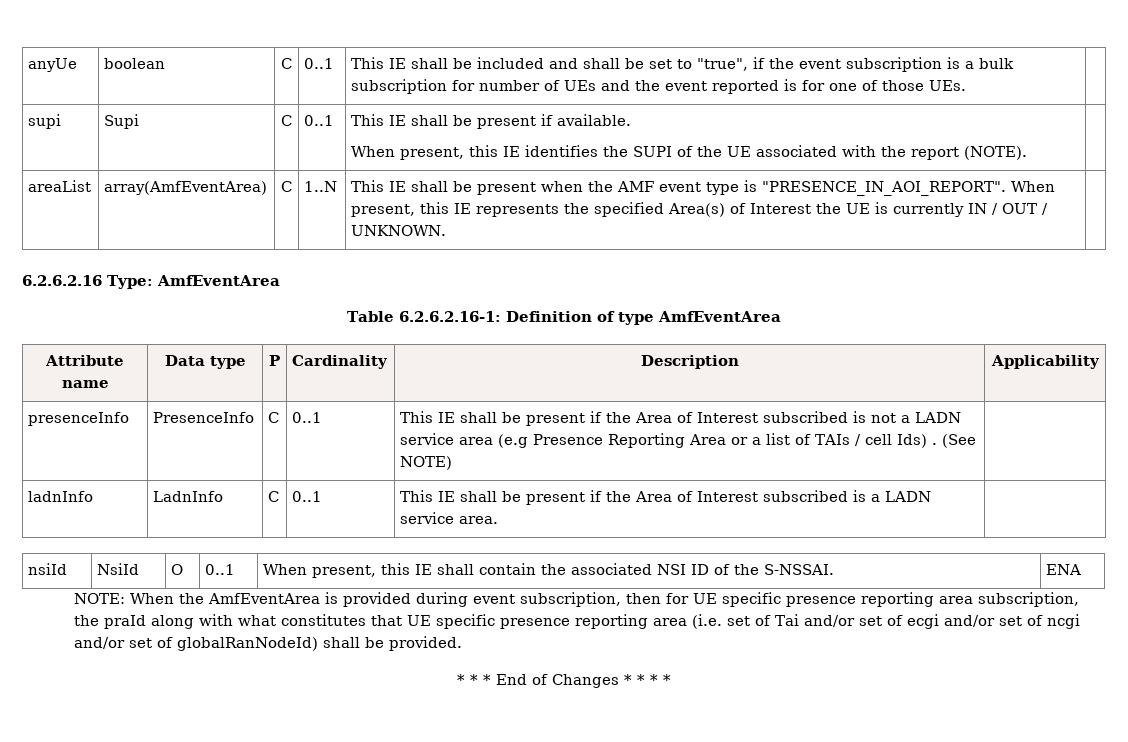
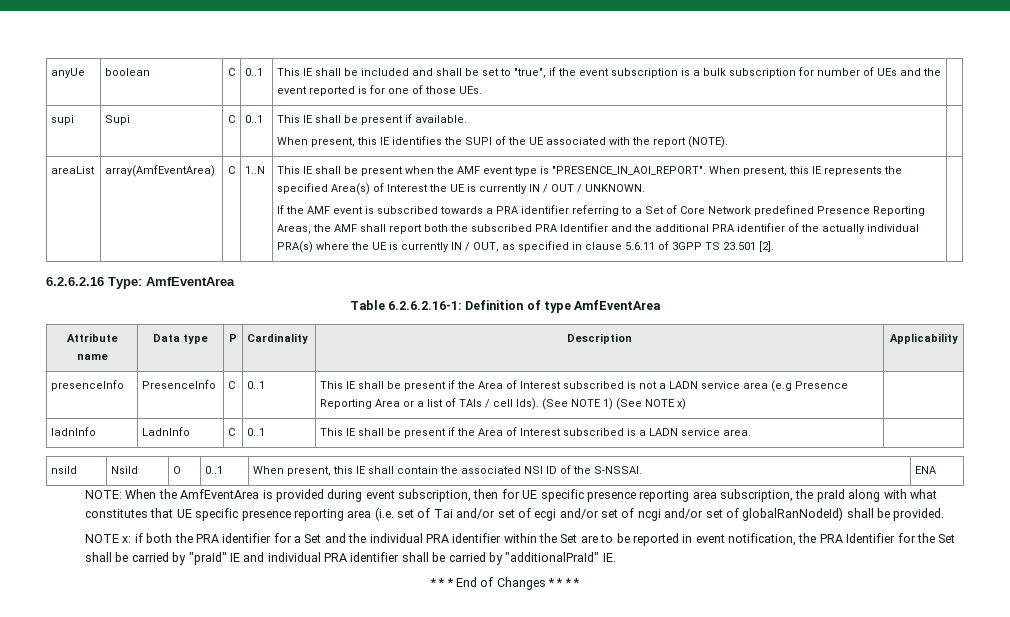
+ If the AMF event is subscribed towards a PRA identifier referring to a Set of Core Network predefined Presence Reporting Areas, the AMF shall report both the subscribed PRA Identifier and the additional PRA identifier of the actually individual PRA(s) where the UE is currently IN / OUT, as specified in clause 5.6.11 of 3GPP TS 23.501 [2].
- presenceInfo | PresenceInfo | C | 0..1 | This IE shall be present if the Area of Interest subscribed is not a LADN service area (e.g Presence Reporting Area or a list of TAIs / cell Ids) . (See NOTE) |
+ presenceInfo | PresenceInfo | C | 0..1 | This IE shall be present if the Area of Interest subscribed is not a LADN service area (e.g Presence Reporting Area or a list of TAIs / cell Ids). (See NOTE 1) (See NOTE x) |
+ NOTE x: if both the PRA identifier for a Set and the individual PRA identifier within the Set are to be reported in event notification, the PRA Identifier for the Set shall be carried by "praId" IE and individual PRA identifier shall be carried by "additionalPraId" IE.

